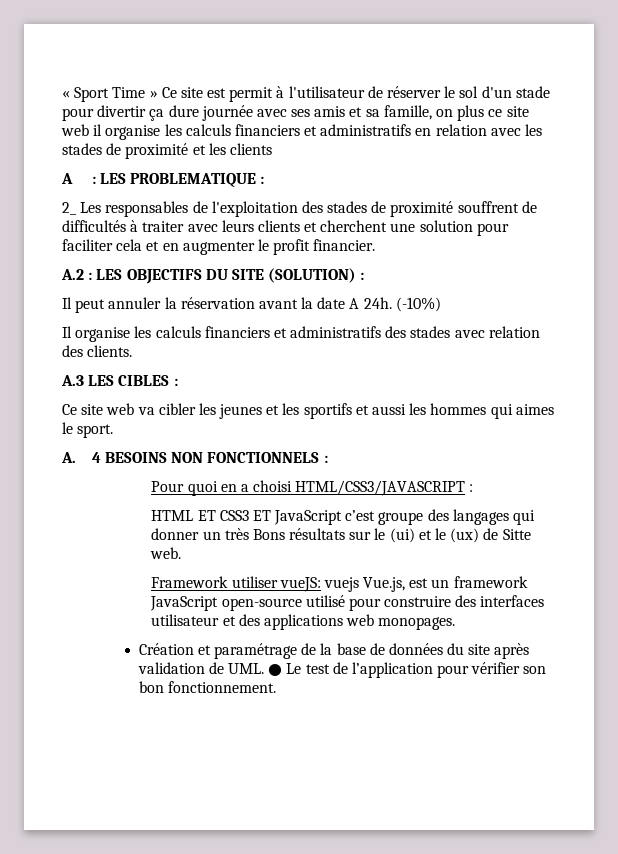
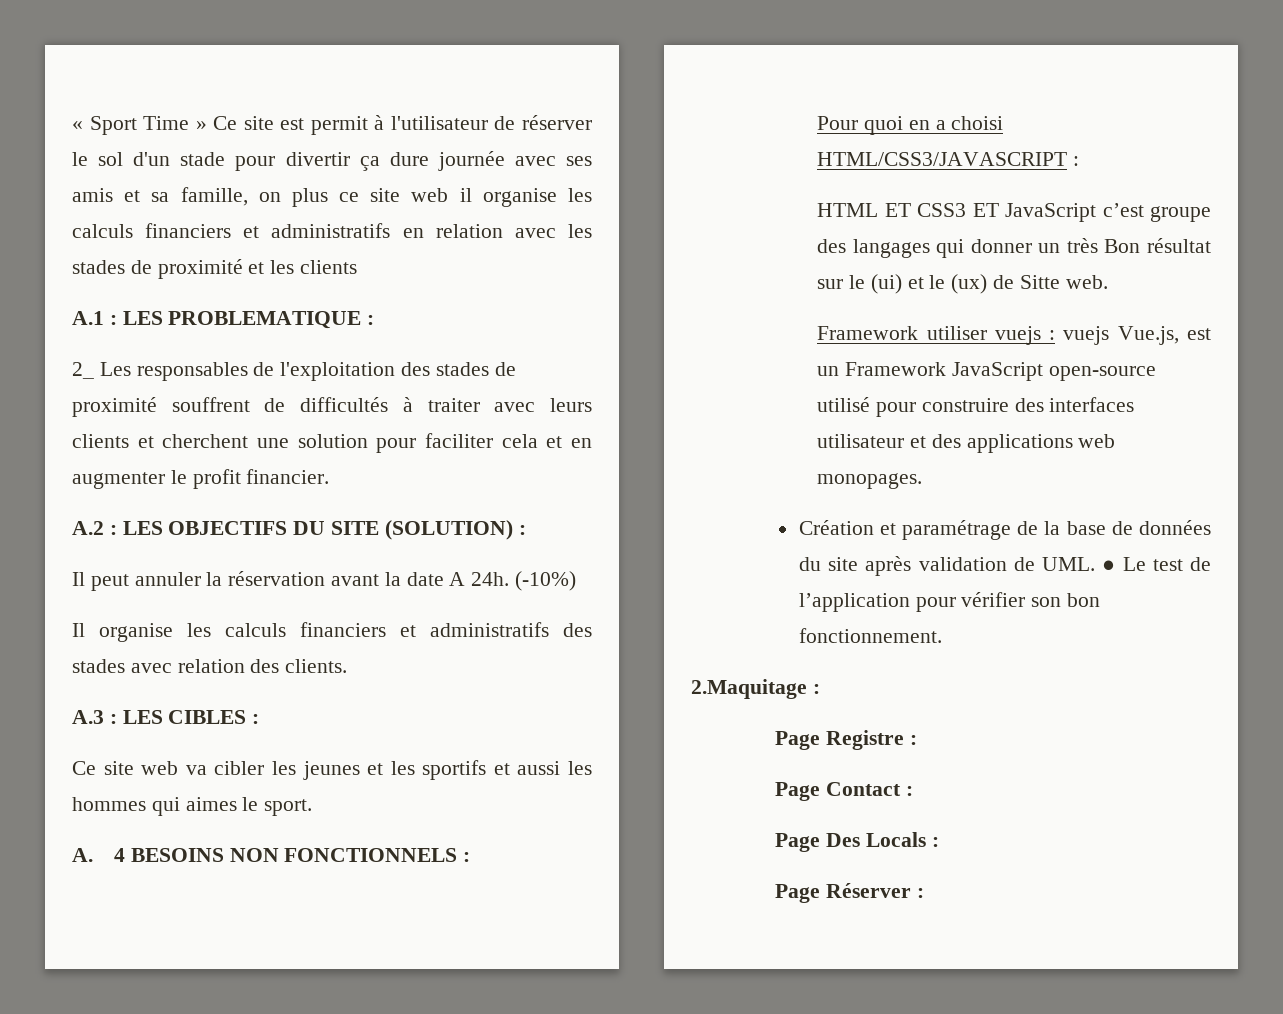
- A : LES PROBLEMATIQUE :
+ A.1 : LES PROBLEMATIQUE :
- A.3 LES CIBLES :
+ A.3 : LES CIBLES :
- HTML ET CSS3 ET JavaScript c’est groupe des langages qui donner un très Bons résultats sur le (ui) et le (ux) de Sitte web.
+ HTML ET CSS3 ET JavaScript c’est groupe des langages qui donner un très Bon résultat sur le (ui) et le (ux) de Sitte web.
- Framework utiliser vueJS: vuejs Vue.js, est un framework JavaScript open-source utilisé pour construire des interfaces utilisateur et des applications web monopages.
+ Framework utiliser vuejs : vuejs Vue.js, est un Framework JavaScript open-source utilisé pour construire des interfaces utilisateur et des applications web monopages.
+ 2.Maquitage :
+ Page Registre :
+ Page Contact :
+ Page Des Locals :
+ Page Réserver :

